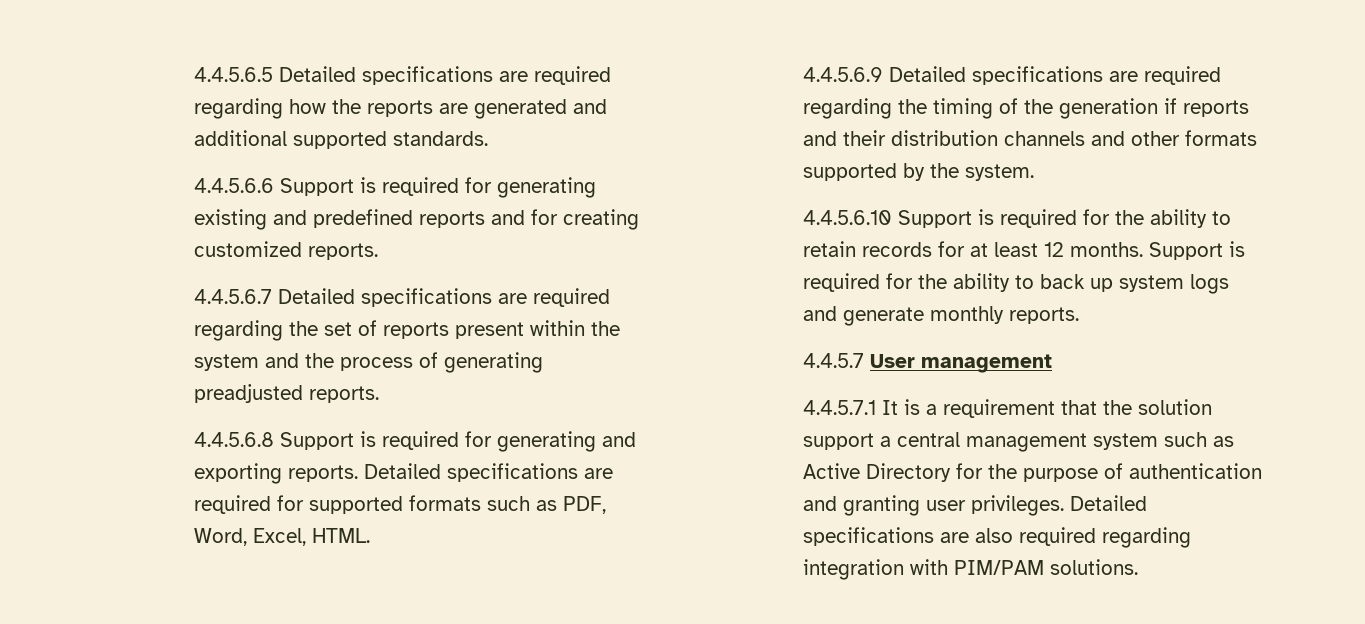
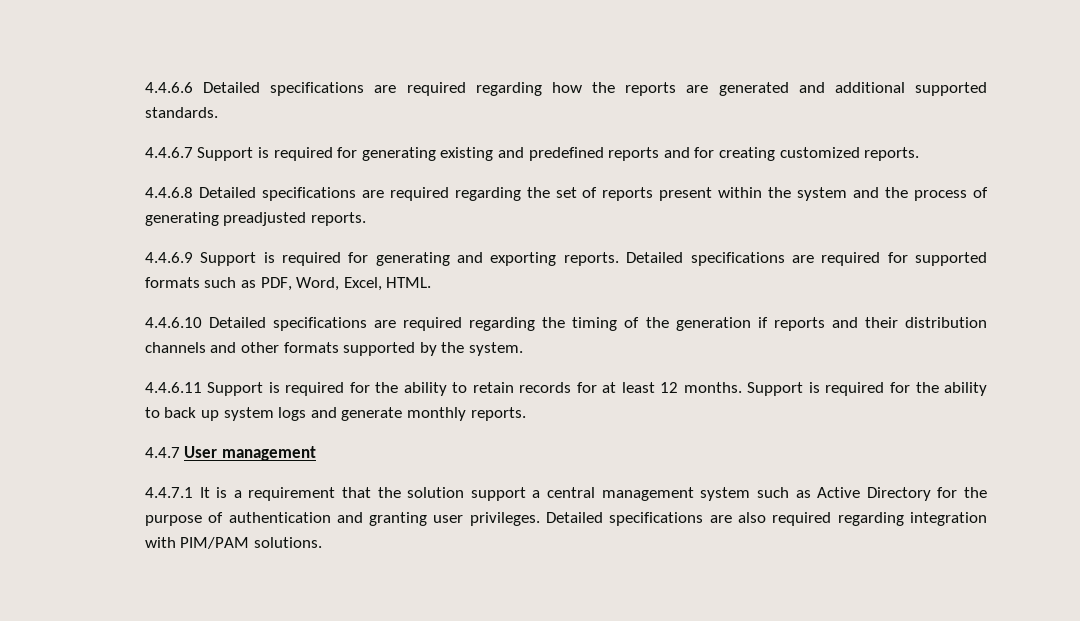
- 4.4.5.6.5 Detailed specifications are required regarding how the reports are generated and additional supported standards.
+ 4.4.6.6 Detailed specifications are required regarding how the reports are generated and additional supported standards.
- 4.4.5.6.6 Support is required for generating existing and predefined reports and for creating customized reports.
+ 4.4.6.7 Support is required for generating existing and predefined reports and for creating customized reports.
- 4.4.5.6.7 Detailed specifications are required regarding the set of reports present within the system and the process of generating preadjusted reports.
+ 4.4.6.8 Detailed specifications are required regarding the set of reports present within the system and the process of generating preadjusted reports.
- 4.4.5.6.8 Support is required for generating and exporting reports.
+ 4.4.6.9 Support is required for generating and exporting reports.
- 4.4.5.6.9 Detailed specifications are required regarding the timing of the generation if reports and their distribution channels and other formats supported by the system.
+ 4.4.6.10 Detailed specifications are required regarding the timing of the generation if reports and their distribution channels and other formats supported by the system.
- 4.4.5.6.10 Support is required for the ability to retain records for at least 12 months.
+ 4.4.6.11 Support is required for the ability to retain records for at least 12 months.
- 4.4.5.7 User management
+ 4.4.7 User management
- 4.4.5.7.1 It is a requirement that the solution support a central management system such as Active Directory for the purpose of authentication and granting user privileges.
+ 4.4.7.1 It is a requirement that the solution support a central management system such as Active Directory for the purpose of authentication and granting user privileges.

